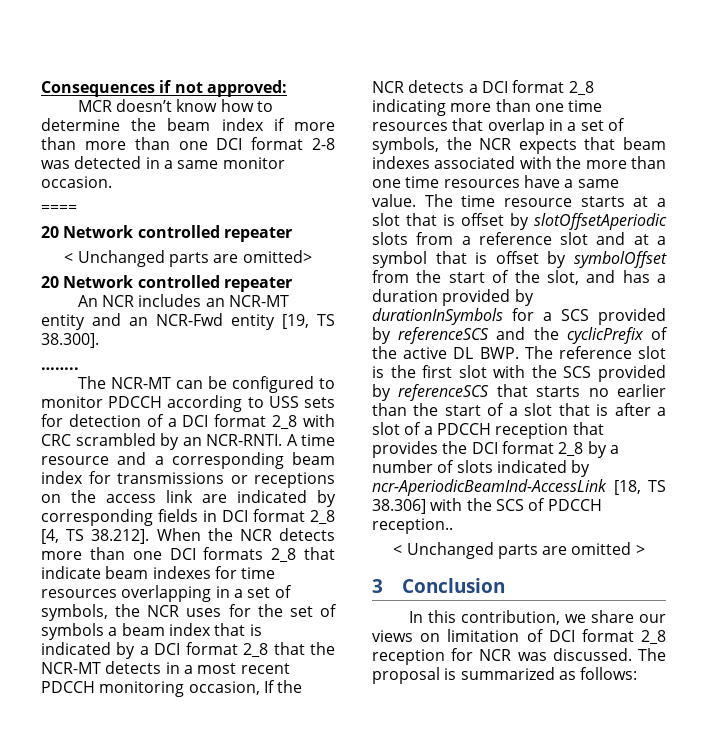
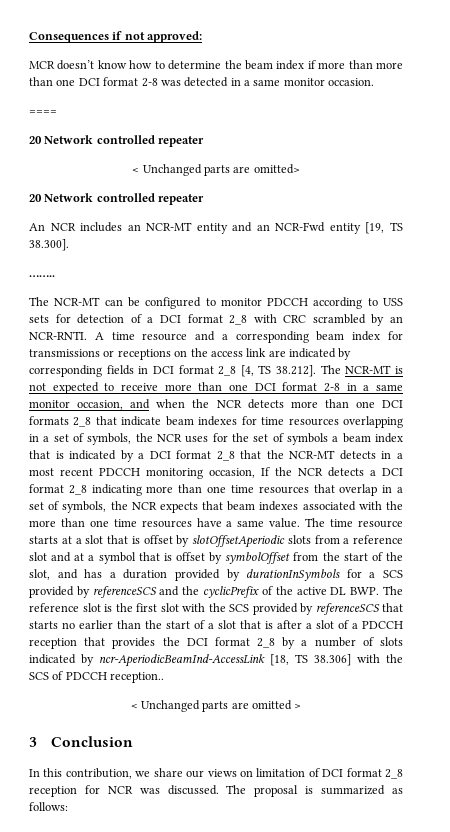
- A time resource and a corresponding beam index for transmissions or receptions on the access link are indicated by corresponding fields in DCI format 2_8 [4, TS 38.212]. When the NCR detects more than one DCI formats 2_8 that indicate beam indexes for time resources overlapping in a set of symbols, the NCR uses for the set of symbols a beam index that is indicated by a DCI format 2_8 that the NCR-MT detects in a most recent PDCCH monitoring occasion, If the NCR detects a DCI format 2_8 indicating more than one time resources that overlap in a set of symbols, the NCR expects that beam indexes associated with the more than one time resources have a same value.
+ A time resource and a corresponding beam index for transmissions or receptions on the access link are indicated by corresponding fields in DCI format 2_8 [4, TS 38.212]. The NCR-MT is not expected to receive more than one DCI format 2-8 in a same monitor occasion, and when the NCR detects more than one DCI formats 2_8 that indicate beam indexes for time resources overlapping in a set of symbols, the NCR uses for the set of symbols a beam index that is indicated by a DCI format 2_8 that the NCR-MT detects in a most recent PDCCH monitoring occasion, If the NCR detects a DCI format 2_8 indicating more than one time resources that overlap in a set of symbols, the NCR expects that beam indexes associated with the more than one time resources have a same value.

